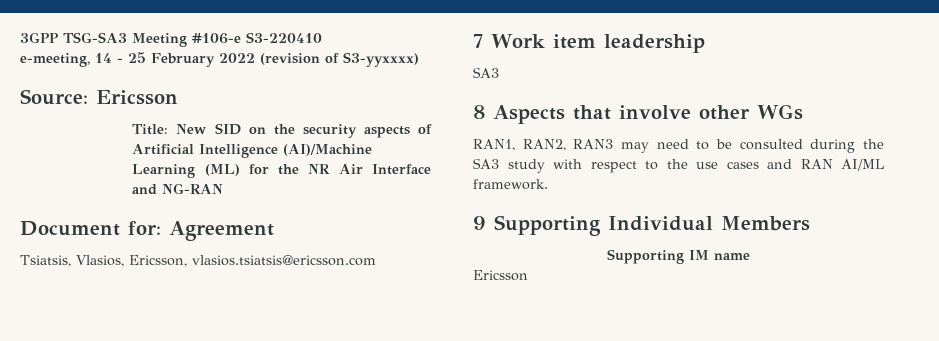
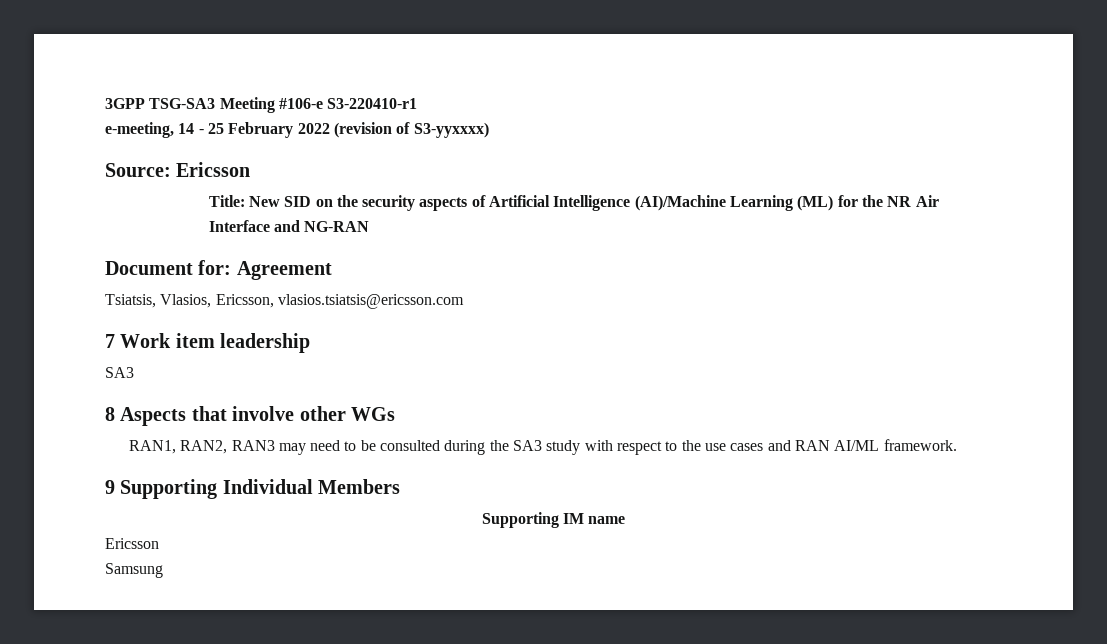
- 3GPP TSG-SA3 Meeting #106-e S3-220410
+ 3GPP TSG-SA3 Meeting #106-e S3-220410-r1
+ Samsung

